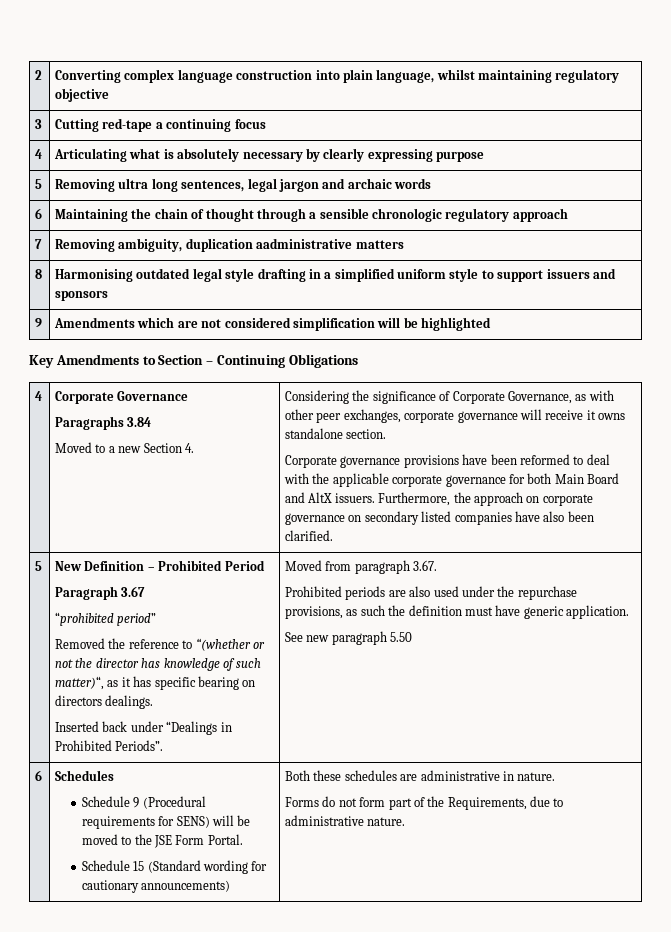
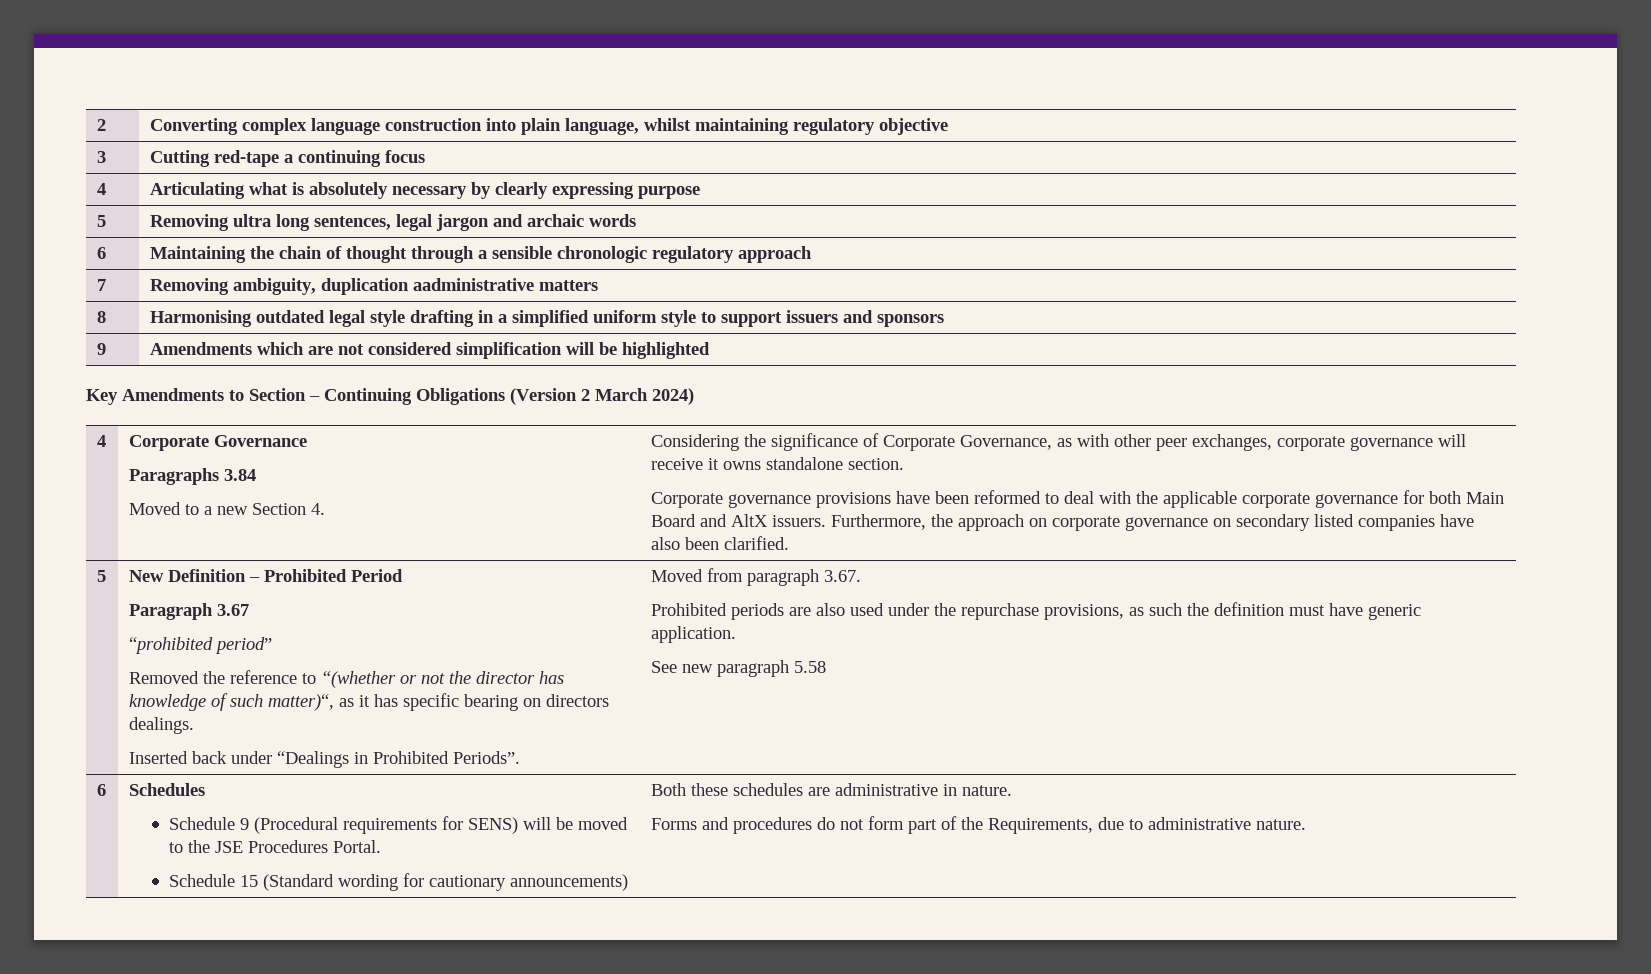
- Key Amendments to Section – Continuing Obligations
+ Key Amendments to Section – Continuing Obligations (Version 2 March 2024)
- See new paragraph 5.50
+ See new paragraph 5.58
- Schedule 9 (Procedural requirements for SENS) will be moved to the JSE Form Portal.
+ Schedule 9 (Procedural requirements for SENS) will be moved to the JSE Procedures Portal.
- Forms do not form part of the Requirements, due to administrative nature.
+ Forms and procedures do not form part of the Requirements, due to administrative nature.

